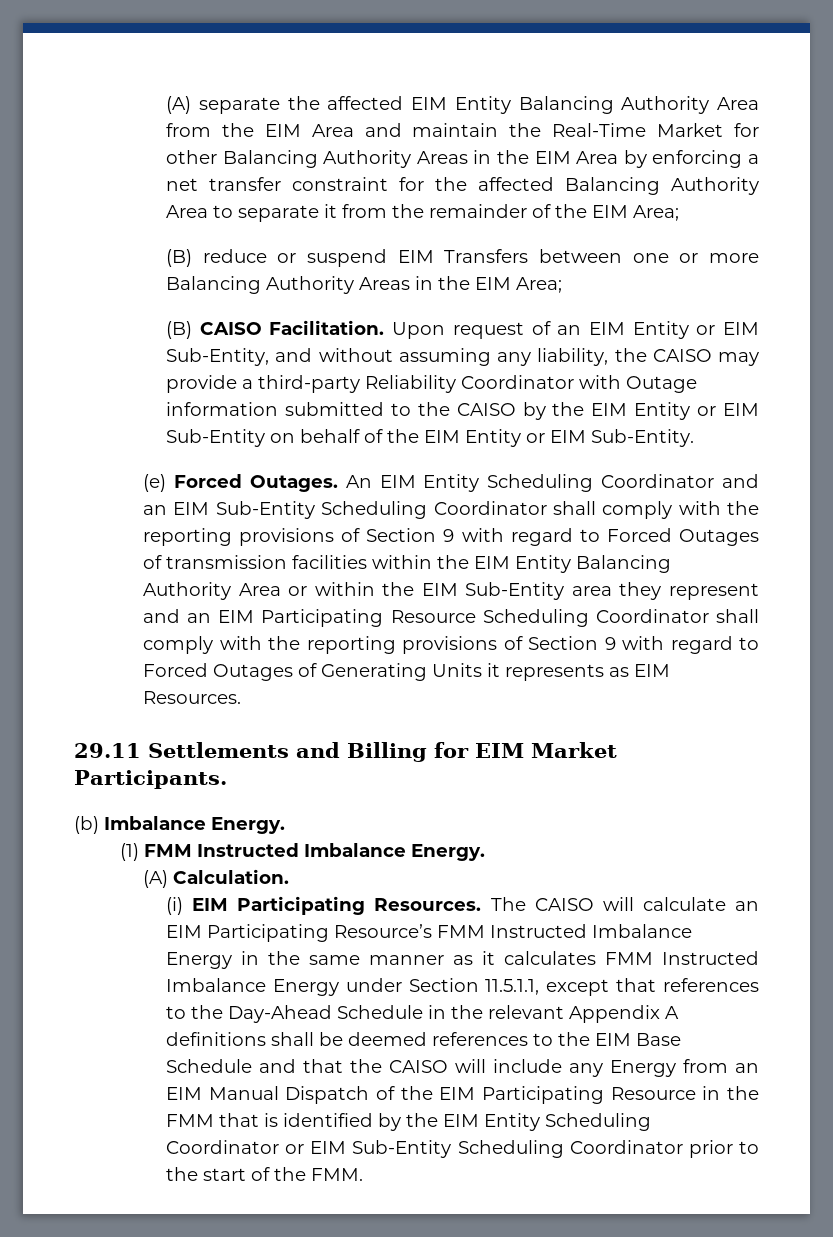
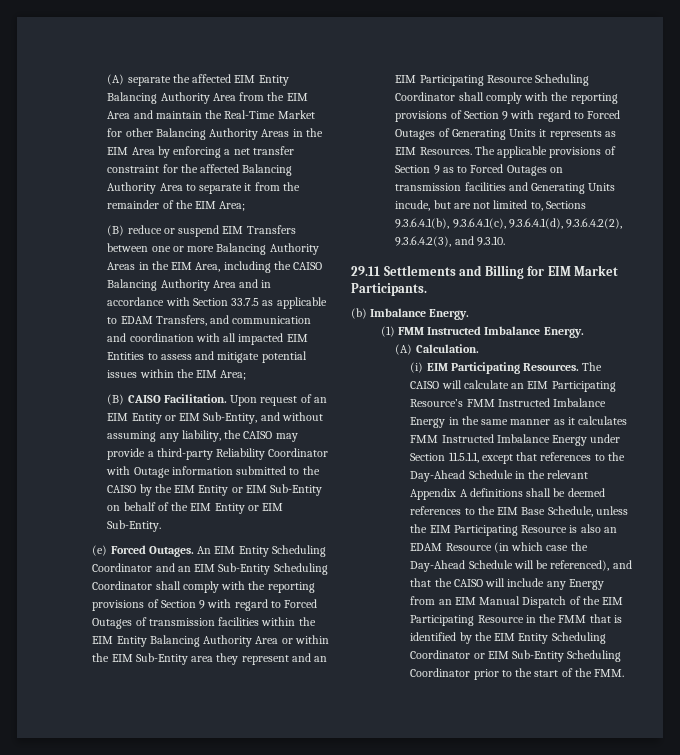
- (B) reduce or suspend EIM Transfers between one or more Balancing Authority Areas in the EIM Area;
+ (B) reduce or suspend EIM Transfers between one or more Balancing Authority Areas in the EIM Area, including the CAISO Balancing Authority Area and in accordance with Section 33.7.5 as applicable to EDAM Transfers, and communication and coordination with all impacted EIM Entities to assess and mitigate potential issues within the EIM Area;
+ The applicable provisions of Section 9 as to Forced Outages on transmission facilities and Generating Units incude, but are not limited to, Sections 9.3.6.4.1(b), 9.3.6.4.1(c), 9.3.6.4.1(d), 9.3.6.4.2(2), 9.3.6.4.2(3), and 9.3.10.
- The CAISO will calculate an EIM Participating Resource’s FMM Instructed Imbalance Energy in the same manner as it calculates FMM Instructed Imbalance Energy under Section 11.5.1.1, except that references to the Day-Ahead Schedule in the relevant Appendix A definitions shall be deemed references to the EIM Base Schedule and that the CAISO will include any Energy from an EIM Manual Dispatch of the EIM Participating Resource in the FMM that is identified by the EIM Entity Scheduling Coordinator or EIM Sub-Entity Scheduling Coordinator prior to the start of the FMM.
+ The CAISO will calculate an EIM Participating Resource’s FMM Instructed Imbalance Energy in the same manner as it calculates FMM Instructed Imbalance Energy under Section 11.5.1.1, except that references to the Day-Ahead Schedule in the relevant Appendix A definitions shall be deemed references to the EIM Base Schedule, unless the EIM Participating Resource is also an EDAM Resource (in which case the Day-Ahead Schedule will be referenced), and that the CAISO will include any Energy from an EIM Manual Dispatch of the EIM Participating Resource in the FMM that is identified by the EIM Entity Scheduling Coordinator or EIM Sub-Entity Scheduling Coordinator prior to the start of the FMM.

